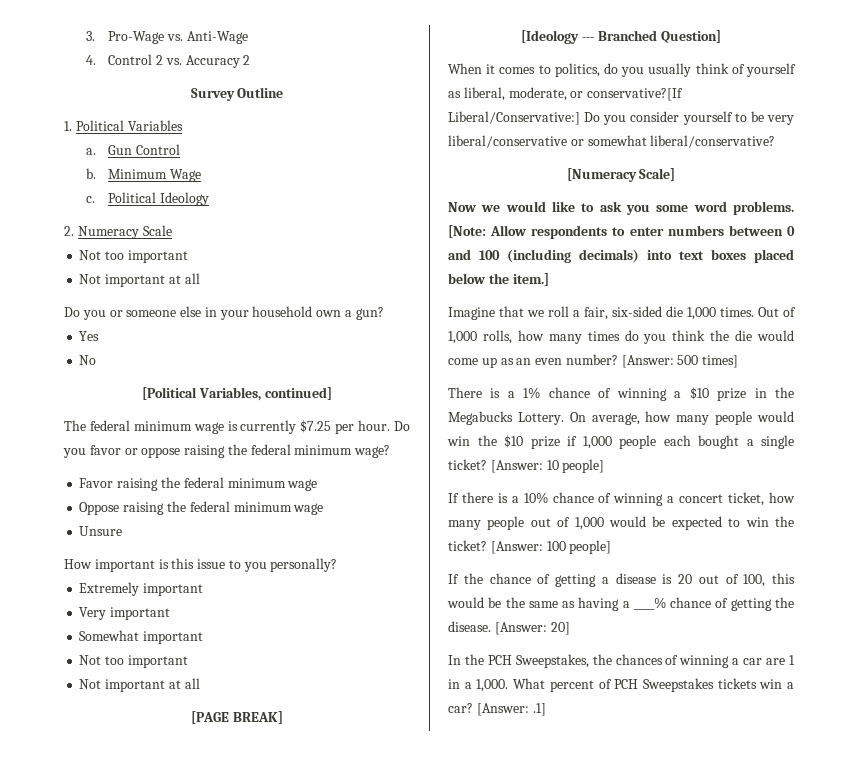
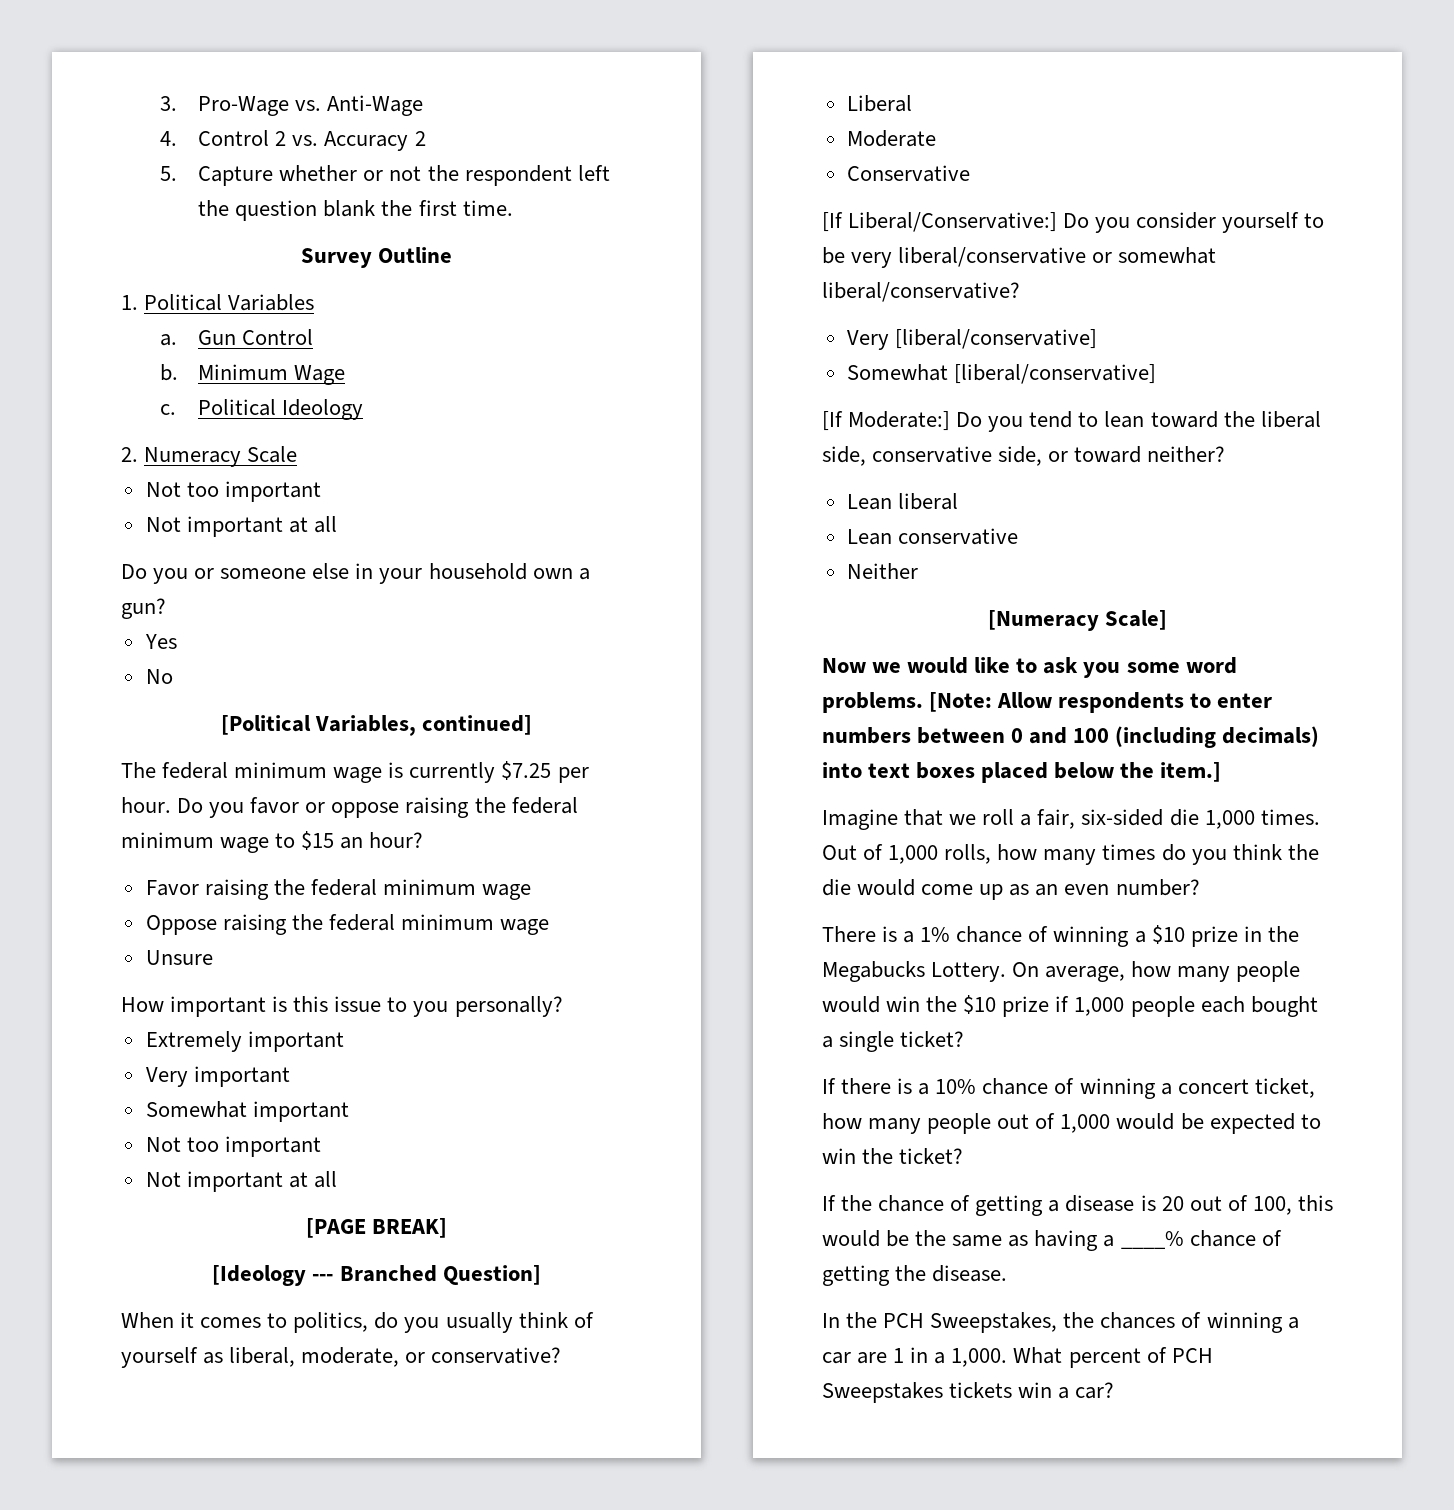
+ 5. Capture whether or not the respondent left the question blank the first time.
- Do you favor or oppose raising the federal minimum wage?
+ Do you favor or oppose raising the federal minimum wage to $15 an hour?
- When it comes to politics, do you usually think of yourself as liberal, moderate, or conservative?[If Liberal/Conservative:] Do you consider yourself to be very liberal/conservative or somewhat liberal/conservative?
+ When it comes to politics, do you usually think of yourself as liberal, moderate, or conservative?
+ Liberal
+ Moderate
+ Conservative
+ [If Liberal/Conservative:] Do you consider yourself to be very liberal/conservative or somewhat liberal/conservative?
+ Very [liberal/conservative]
+ Somewhat [liberal/conservative]
+ [If Moderate:] Do you tend to lean toward the liberal side, conservative side, or toward neither?
+ Lean liberal
+ Lean conservative
+ Neither
- [Answer: 500 times]
- [Answer: 10 people]
- [Answer: 100 people]
- [Answer: 20]
- [Answer: .1]

